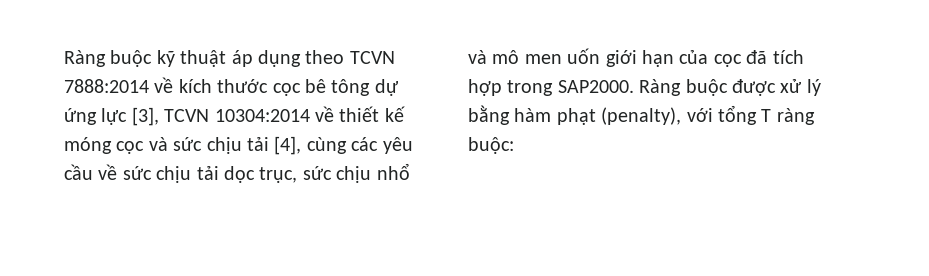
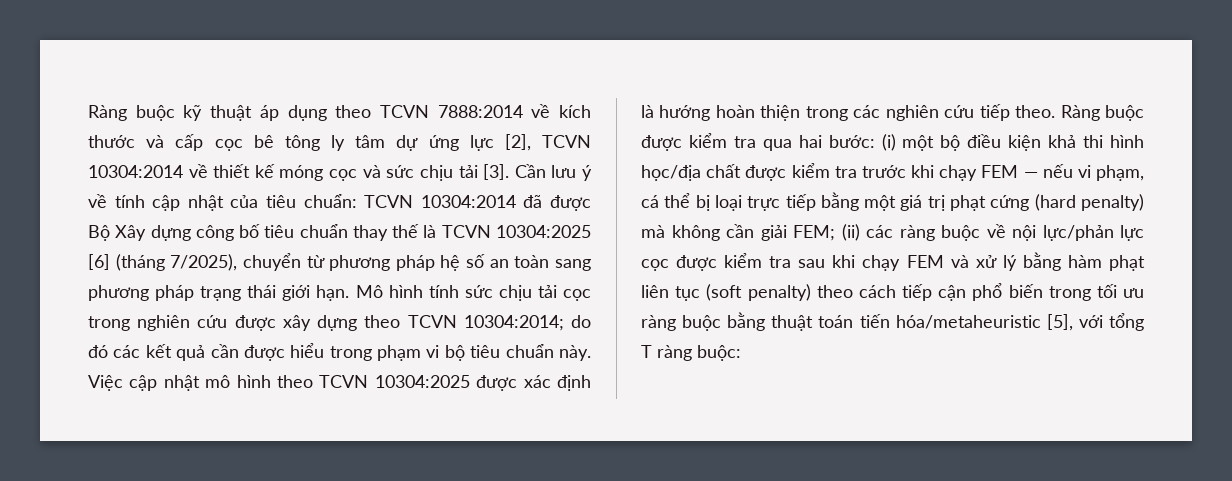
- Ràng buộc kỹ thuật áp dụng theo TCVN 7888:2014 về kích thước cọc bê tông dự ứng lực [3], TCVN 10304:2014 về thiết kế móng cọc và sức chịu tải [4], cùng các yêu cầu về sức chịu tải dọc trục, sức chịu nhổ và mô men uốn giới hạn của cọc đã tích hợp trong SAP2000. Ràng buộc được xử lý bằng hàm phạt (penalty), với tổng T ràng buộc:
+ Ràng buộc kỹ thuật áp dụng theo TCVN 7888:2014 về kích thước và cấp cọc bê tông ly tâm dự ứng lực [2], TCVN 10304:2014 về thiết kế móng cọc và sức chịu tải [3]. Cần lưu ý về tính cập nhật của tiêu chuẩn: TCVN 10304:2014 đã được Bộ Xây dựng công bố tiêu chuẩn thay thế là TCVN 10304:2025 [6] (tháng 7/2025), chuyển từ phương pháp hệ số an toàn sang phương pháp trạng thái giới hạn. Mô hình tính sức chịu tải cọc trong nghiên cứu được xây dựng theo TCVN 10304:2014; do đó các kết quả cần được hiểu trong phạm vi bộ tiêu chuẩn này. Việc cập nhật mô hình theo TCVN 10304:2025 được xác định là hướng hoàn thiện trong các nghiên cứu tiếp theo. Ràng buộc được kiểm tra qua hai bước: (i) một bộ điều kiện khả thi hình học/địa chất được kiểm tra trước khi chạy FEM — nếu vi phạm, cá thể bị loại trực tiếp bằng một giá trị phạt cứng (hard penalty) mà không cần giải FEM; (ii) các ràng buộc về nội lực/phản lực cọc được kiểm tra sau khi chạy FEM và xử lý bằng hàm phạt liên tục (soft penalty) theo cách tiếp cận phổ biến trong tối ưu ràng buộc bằng thuật toán tiến hóa/metaheuristic [5], với tổng T ràng buộc:

